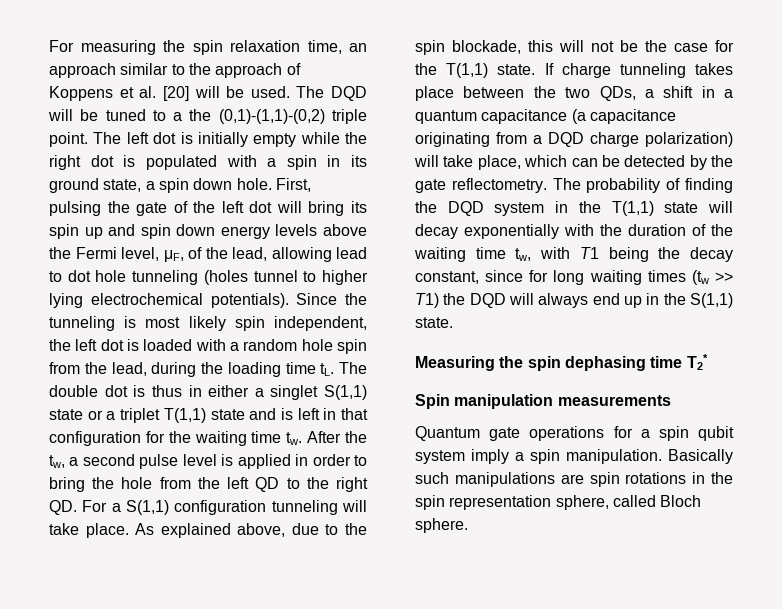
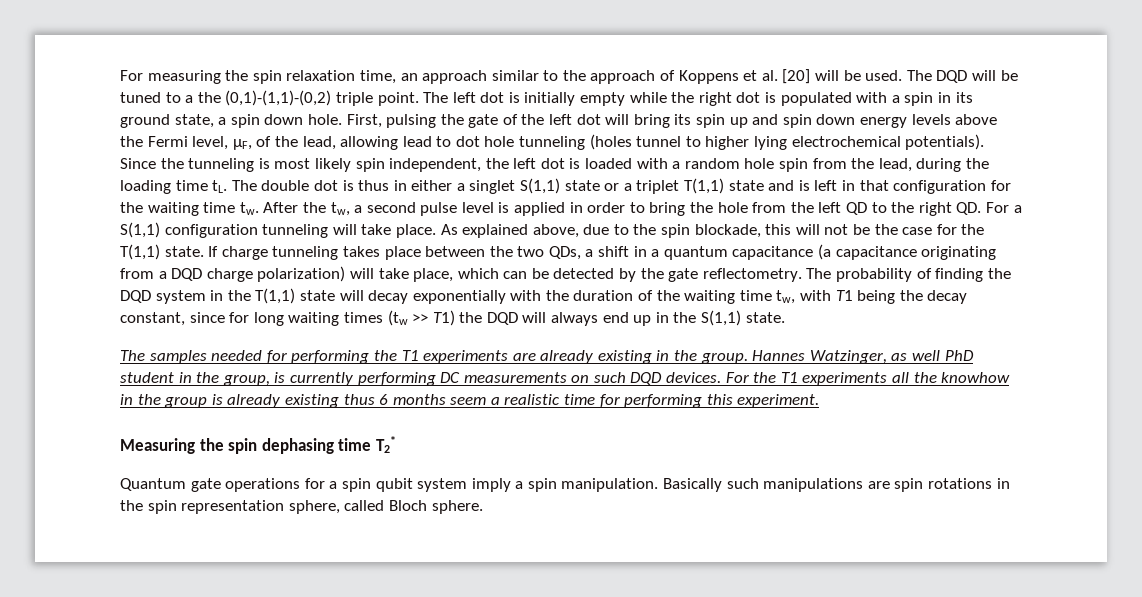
+ The samples needed for performing the T1 experiments are already existing in the group. Hannes Watzinger, as well PhD student in the group, is currently performing DC measurements on such DQD devices. For the T1 experiments all the knowhow in the group is already existing thus 6 months seem a realistic time for performing this experiment.
- Spin manipulation measurements

